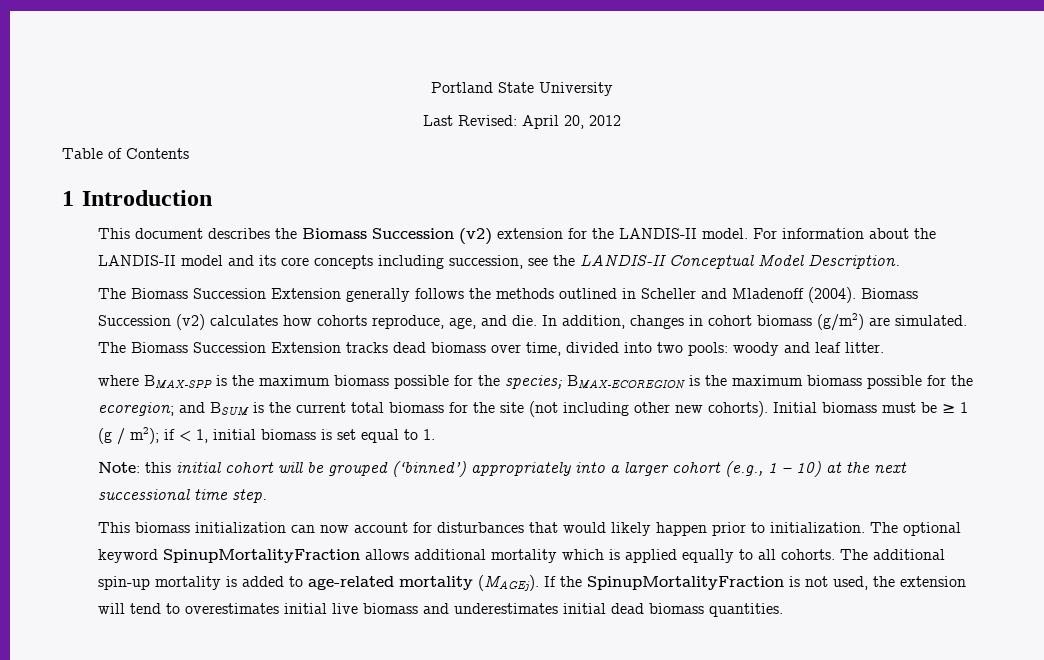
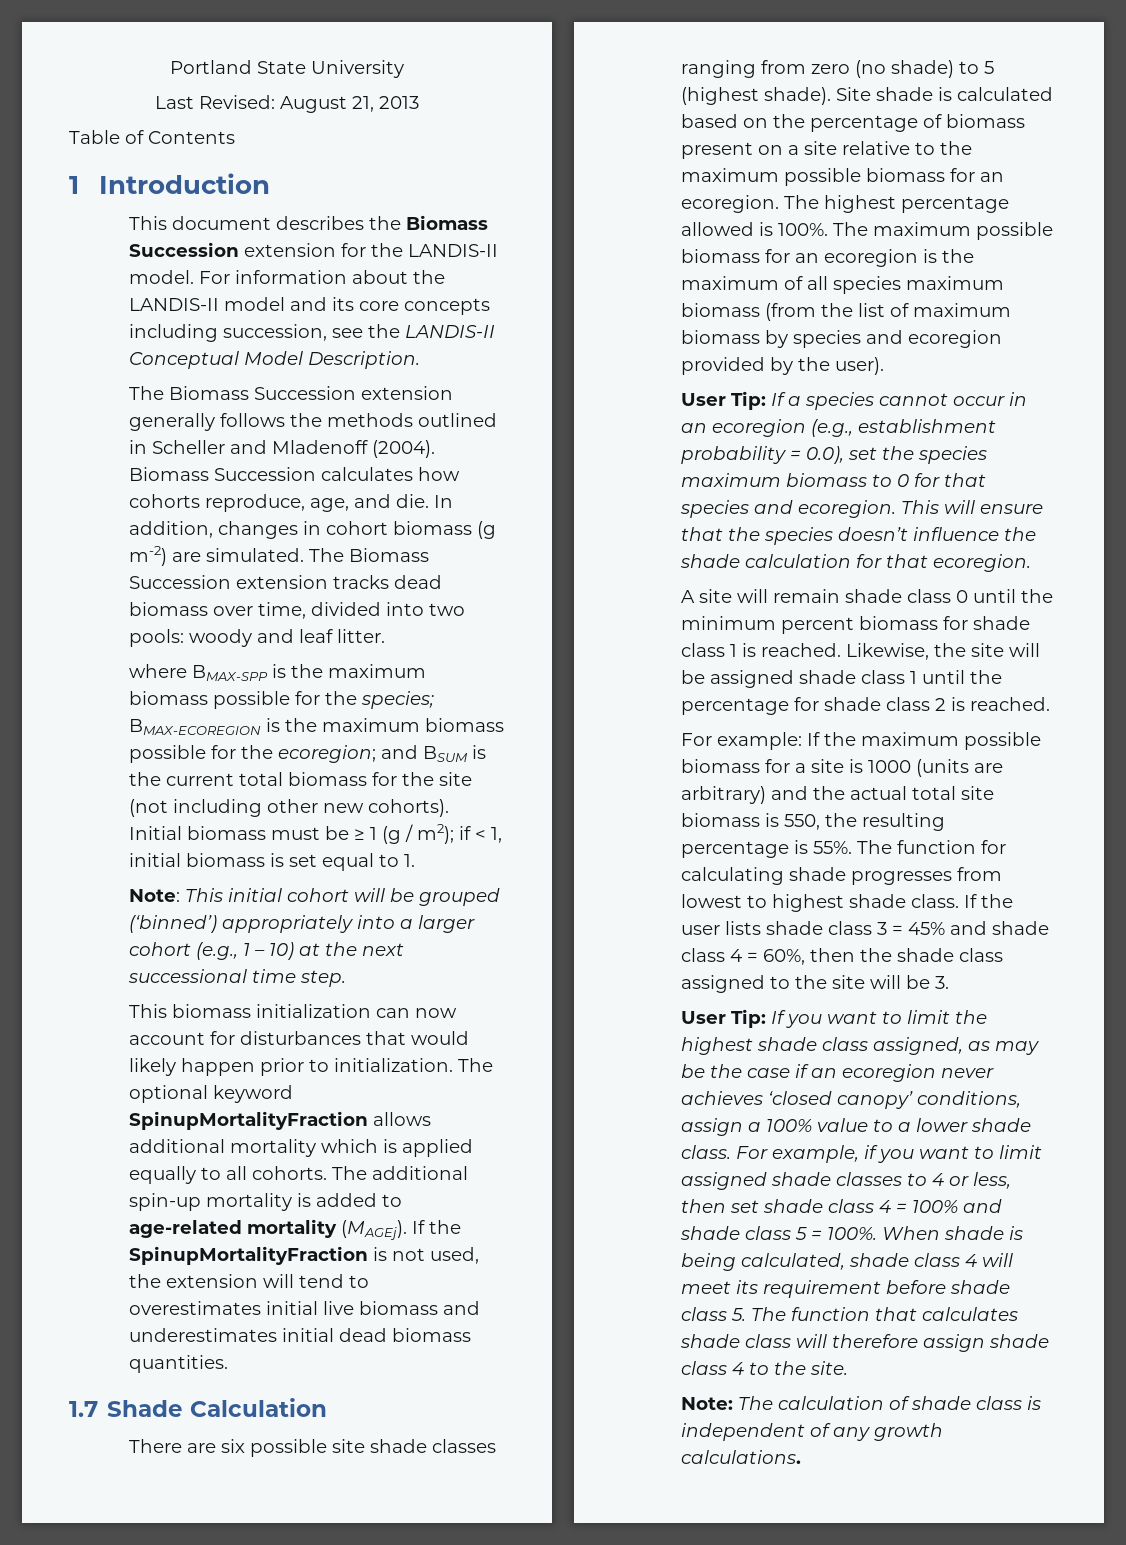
- Last Revised: April 20, 2012
+ Last Revised: August 21, 2013
- This document describes the Biomass Succession (v2) extension for the LANDIS-II model.
+ This document describes the Biomass Succession extension for the LANDIS-II model.
- The Biomass Succession Extension generally follows the methods outlined in Scheller and Mladenoff (2004).
+ The Biomass Succession extension generally follows the methods outlined in Scheller and Mladenoff (2004).
- Biomass Succession (v2) calculates how cohorts reproduce, age, and die.
+ Biomass Succession calculates how cohorts reproduce, age, and die.
- In addition, changes in cohort biomass (g/m2) are simulated.
+ In addition, changes in cohort biomass (g m-2) are simulated.
- The Biomass Succession Extension tracks dead biomass over time, divided into two pools: woody and leaf litter.
+ The Biomass Succession extension tracks dead biomass over time, divided into two pools: woody and leaf litter.
- Note: this initial cohort will be grouped (‘binned’) appropriately into a larger cohort (e.g., 1 – 10) at the next successional time step.
+ Note: This initial cohort will be grouped (‘binned’) appropriately into a larger cohort (e.g., 1 – 10) at the next successional time step.
+ 1.7 Shade Calculation
+ There are six possible site shade classes ranging from zero (no shade) to 5 (highest shade). Site shade is calculated based on the percentage of biomass present on a site relative to the maximum possible biomass for an ecoregion. The highest percentage allowed is 100%. The maximum possible biomass for an ecoregion is the maximum of all species maximum biomass (from the list of maximum biomass by species and ecoregion provided by the user).
+ User Tip: If a species cannot occur in an ecoregion (e.g., establishment probability = 0.0), set the species maximum biomass to 0 for that species and ecoregion. This will ensure that the species doesn’t influence the shade calculation for that ecoregion.
+ A site will remain shade class 0 until the minimum percent biomass for shade class 1 is reached. Likewise, the site will be assigned shade class 1 until the percentage for shade class 2 is reached.
+ For example: If the maximum possible biomass for a site is 1000 (units are arbitrary) and the actual total site biomass is 550, the resulting percentage is 55%. The function for calculating shade progresses from lowest to highest shade class. If the user lists shade class 3 = 45% and shade class 4 = 60%, then the shade class assigned to the site will be 3.
+ User Tip: If you want to limit the highest shade class assigned, as may be the case if an ecoregion never achieves ‘closed canopy’ conditions, assign a 100% value to a lower shade class. For example, if you want to limit assigned shade classes to 4 or less, then set shade class 4 = 100% and shade class 5 = 100%. When shade is being calculated, shade class 4 will meet its requirement before shade class 5. The function that calculates shade class will therefore assign shade class 4 to the site.
+ Note: The calculation of shade class is independent of any growth calculations.

